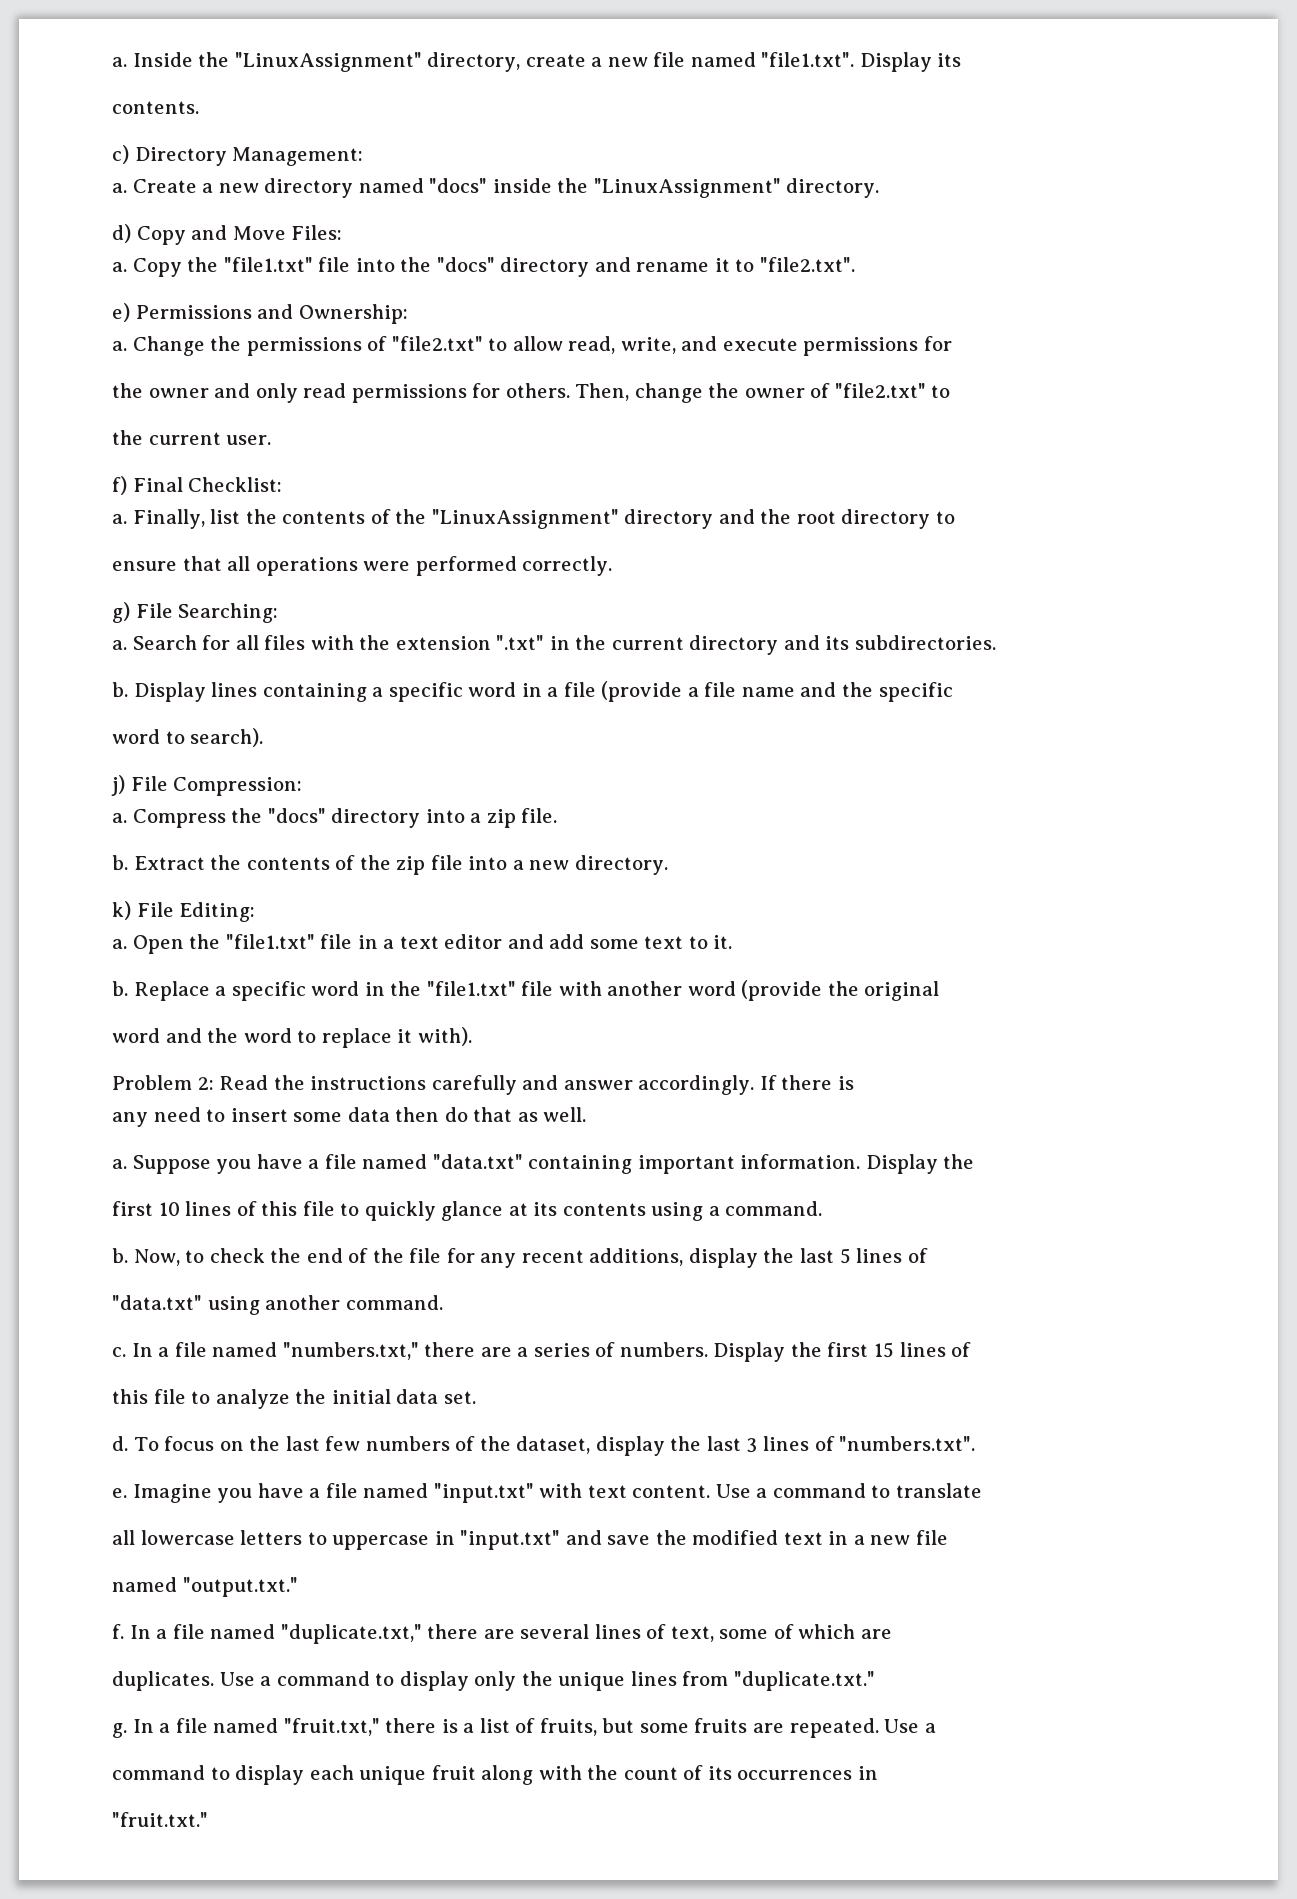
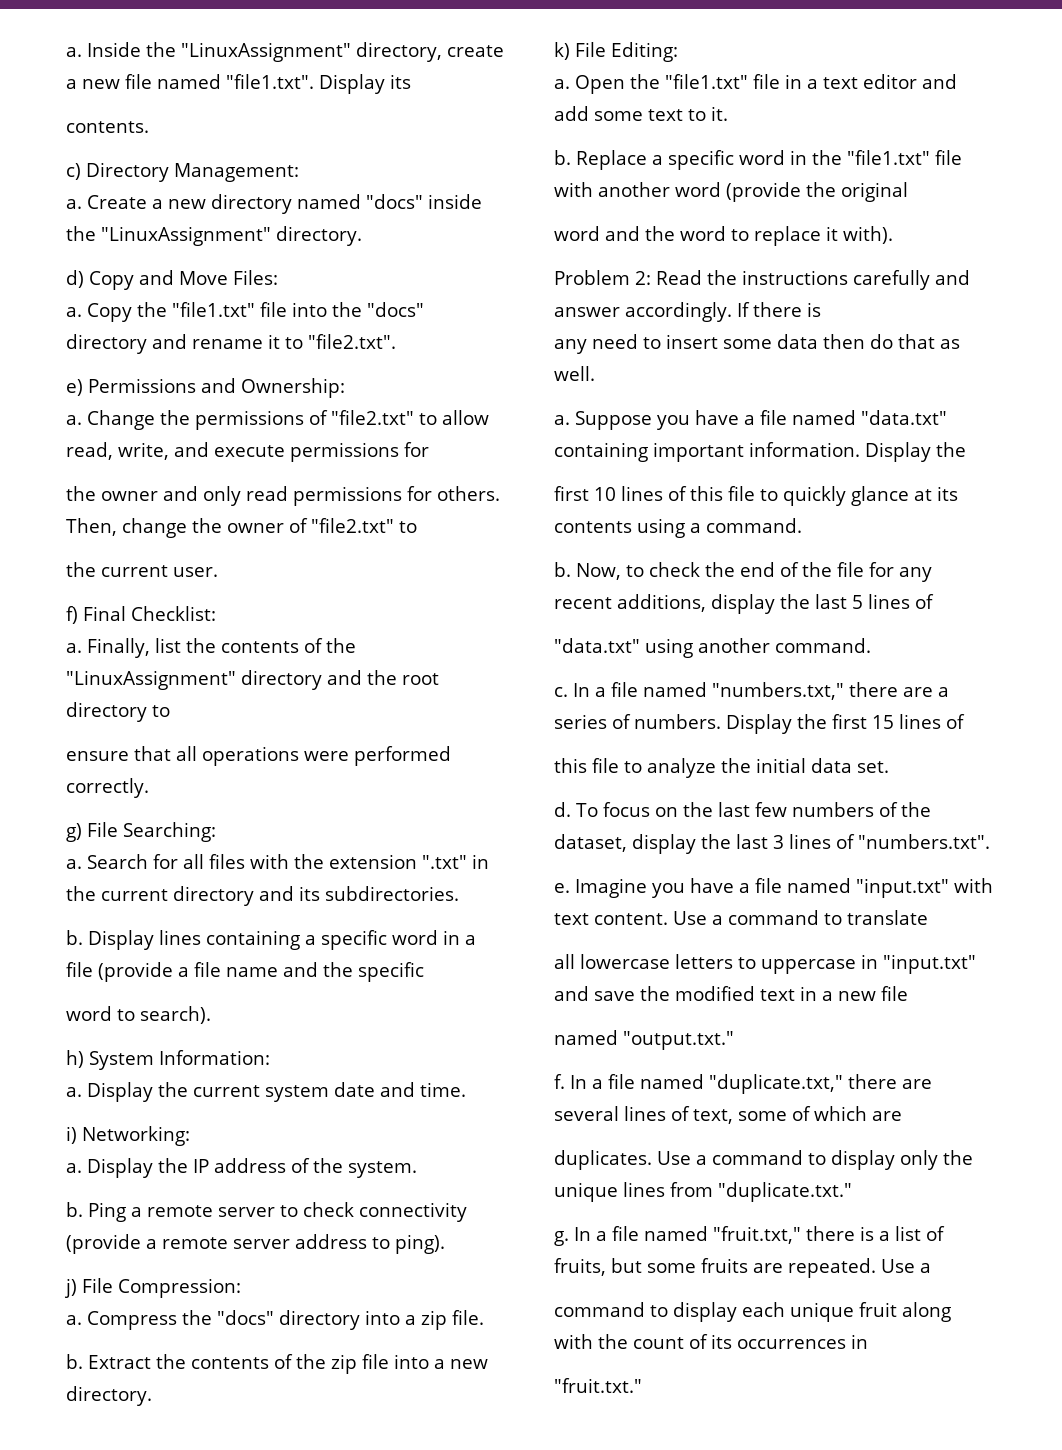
+ h) System Information:
+ a. Display the current system date and time.
+ i) Networking:
+ a. Display the IP address of the system.
+ b. Ping a remote server to check connectivity (provide a remote server address to ping).

